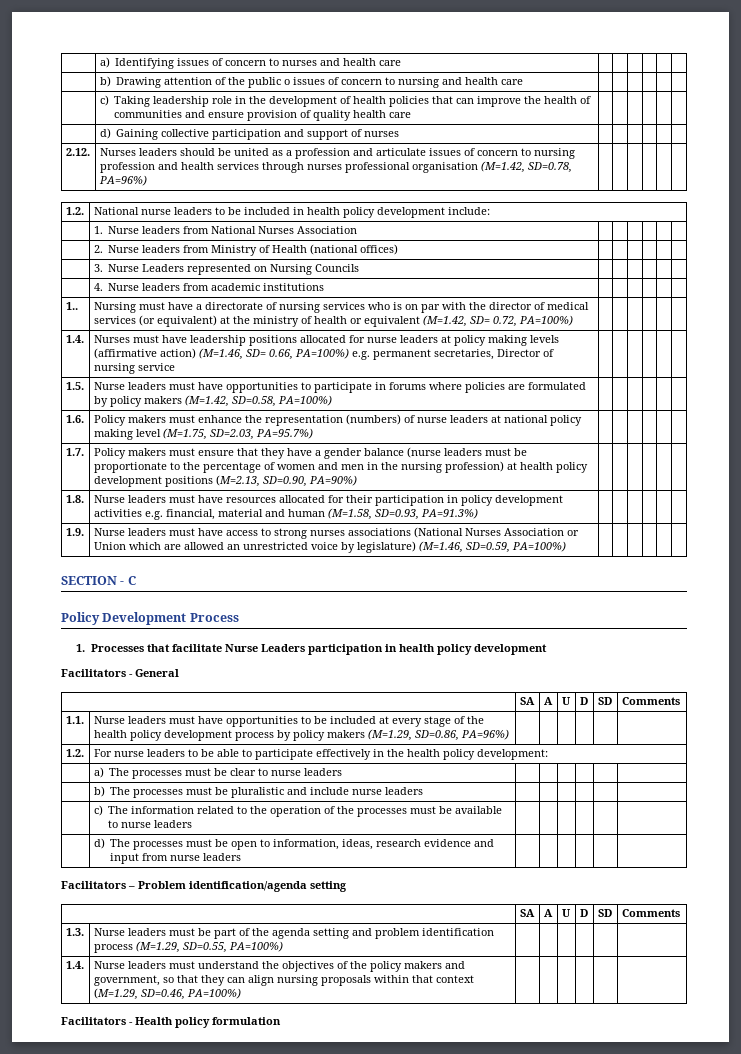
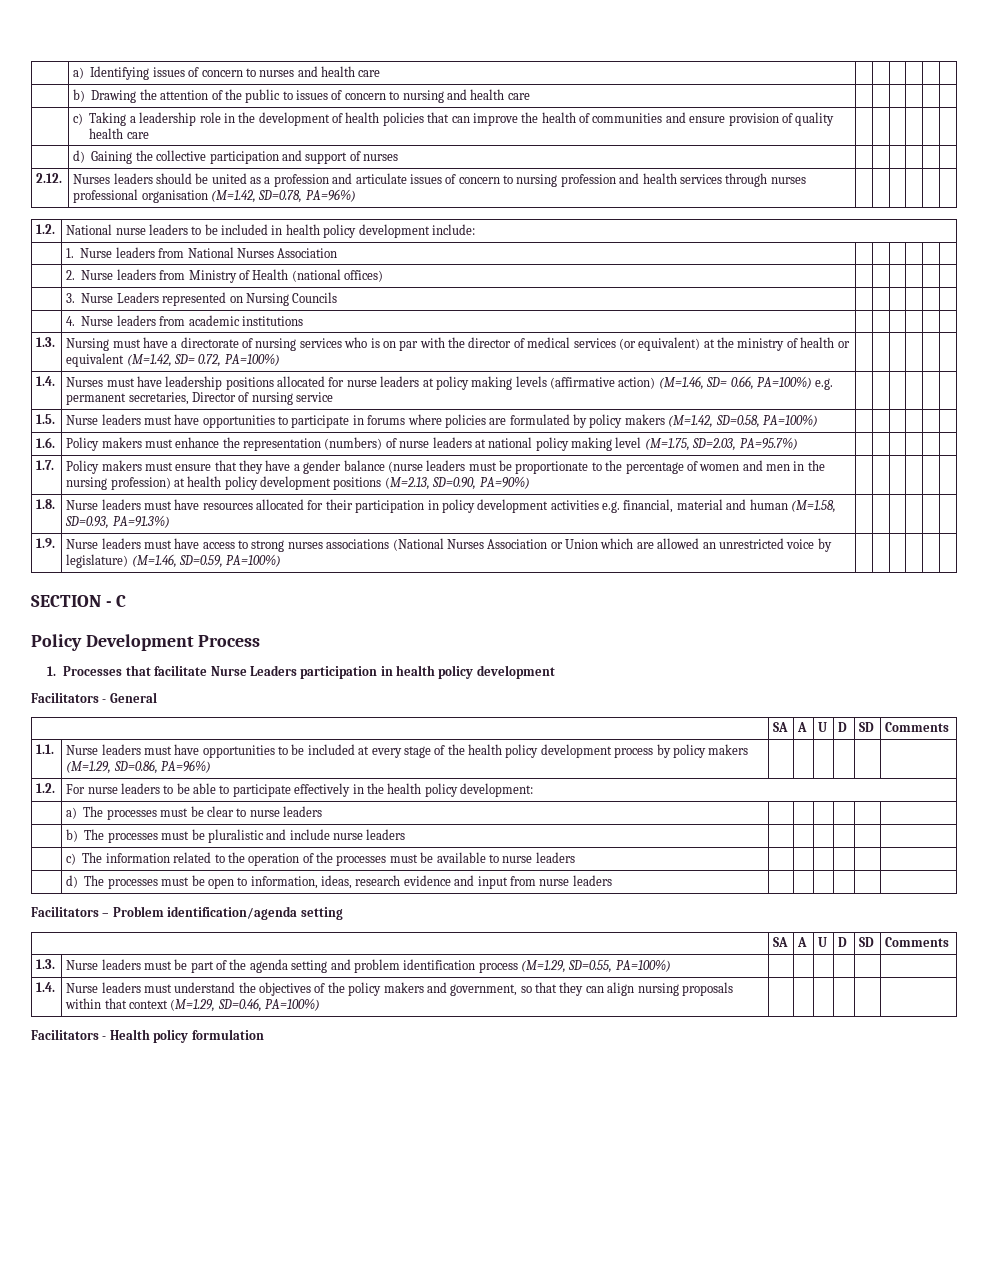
- | b) Drawing attention of the public o issues of concern to nursing and health care | | | | | |
+ | b) Drawing the attention of the public to issues of concern to nursing and health care | | | | | |
- | c) Taking leadership role in the development of health policies that can improve the health of communities and ensure provision of quality health care | | | | | |
+ | c) Taking a leadership role in the development of health policies that can improve the health of communities and ensure provision of quality health care | | | | | |
- | d) Gaining collective participation and support of nurses | | | | | |
+ | d) Gaining the collective participation and support of nurses | | | | | |
- 1.. | Nursing must have a directorate of nursing services who is on par with the director of medical services (or equivalent) at the ministry of health or equivalent (M=1.42, SD= 0.72, PA=100%) | | | | | |
+ 1.3. | Nursing must have a directorate of nursing services who is on par with the director of medical services (or equivalent) at the ministry of health or equivalent (M=1.42, SD= 0.72, PA=100%) | | | | | |

